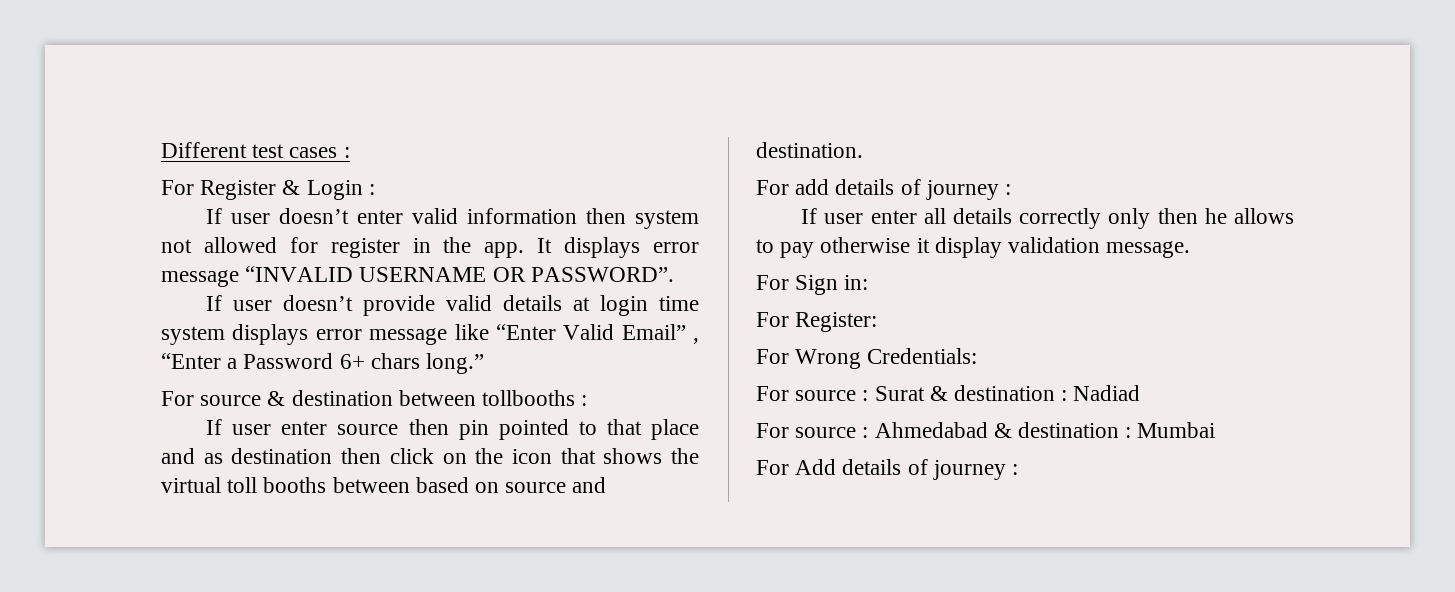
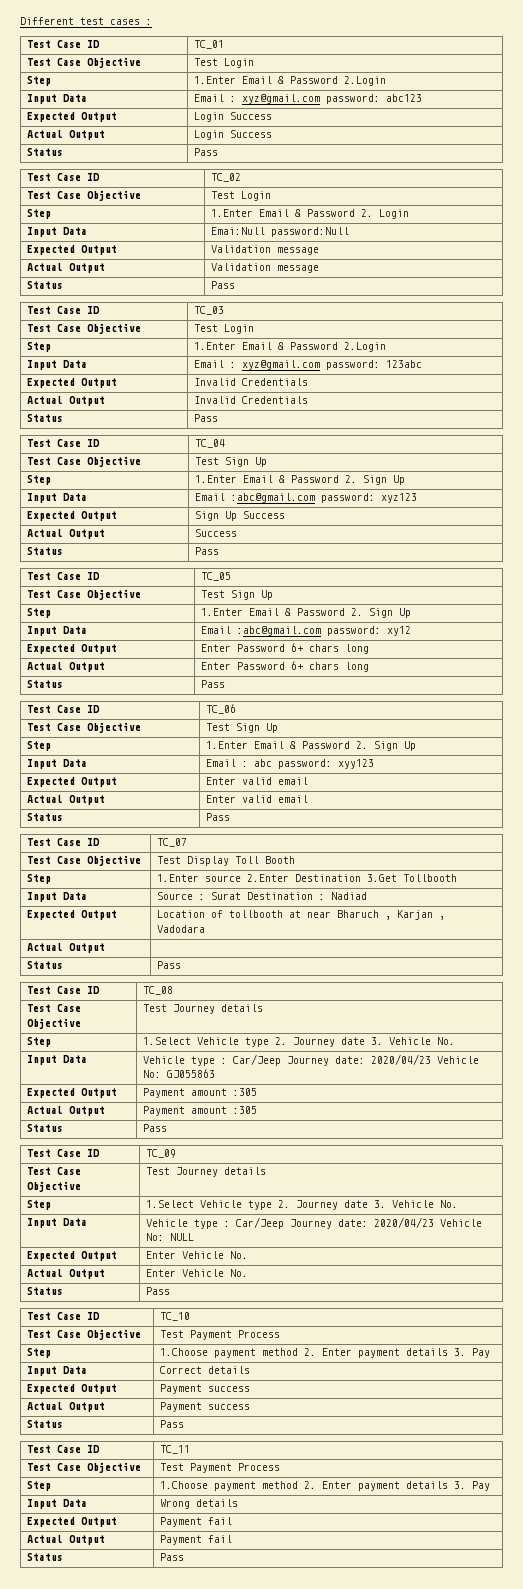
- For Register & Login :
- If user doesn’t enter valid information then system not allowed for register in the app. It displays error message “INVALID USERNAME OR PASSWORD”.
- If user doesn’t provide valid details at login time system displays error message like “Enter Valid Email” , “Enter a Password 6+ chars long.”
- For source & destination between tollbooths :
- If user enter source then pin pointed to that place and as destination then click on the icon that shows the virtual toll booths between based on source and destination.
- For add details of journey :
- If user enter all details correctly only then he allows to pay otherwise it display validation message.
- For Sign in:
- For Register:
- For Wrong Credentials:
- For source : Surat & destination : Nadiad
- For source : Ahmedabad & destination : Mumbai
- For Add details of journey :
+ Test Case ID | TC_01
+ Test Case Objective | Test Login
+ Step | 1.Enter Email & Password 2.Login
+ Input Data | Email : xyz@gmail.com password: abc123
+ Expected Output | Login Success
+ Actual Output | Login Success
+ Status | Pass
+ Test Case ID | TC_02
+ Test Case Objective | Test Login
+ Step | 1.Enter Email & Password 2. Login
+ Input Data | Emai:Null password:Null
+ Expected Output | Validation message
+ Actual Output | Validation message
+ Status | Pass
+ Test Case ID | TC_03
+ Test Case Objective | Test Login
+ Step | 1.Enter Email & Password 2.Login
+ Input Data | Email : xyz@gmail.com password: 123abc
+ Expected Output | Invalid Credentials
+ Actual Output | Invalid Credentials
+ Status | Pass
+ Test Case ID | TC_04
+ Test Case Objective | Test Sign Up
+ Step | 1.Enter Email & Password 2. Sign Up
+ Input Data | Email :abc@gmail.com password: xyz123
+ Expected Output | Sign Up Success
+ Actual Output | Success
+ Status | Pass
+ Test Case ID | TC_05
+ Test Case Objective | Test Sign Up
+ Step | 1.Enter Email & Password 2. Sign Up
+ Input Data | Email :abc@gmail.com password: xy12
+ Expected Output | Enter Password 6+ chars long
+ Actual Output | Enter Password 6+ chars long
+ Status | Pass
+ Test Case ID | TC_06
+ Test Case Objective | Test Sign Up
+ Step | 1.Enter Email & Password 2. Sign Up
+ Input Data | Email : abc password: xyy123
+ Expected Output | Enter valid email
+ Actual Output | Enter valid email
+ Status | Pass
+ Test Case ID | TC_07
+ Test Case Objective | Test Display Toll Booth
+ Step | 1.Enter source 2.Enter Destination 3.Get Tollbooth
+ Input Data | Source : Surat Destination : Nadiad
+ Expected Output | Location of tollbooth at near Bharuch , Karjan , Vadodara
+ Actual Output |
+ Status | Pass
+ Test Case ID | TC_08
+ Test Case Objective | Test Journey details
+ Step | 1.Select Vehicle type 2. Journey date 3. Vehicle No.
+ Input Data | Vehicle type : Car/Jeep Journey date: 2020/04/23 Vehicle No: GJ055863
+ Expected Output | Payment amount :305
+ Actual Output | Payment amount :305
+ Status | Pass
+ Test Case ID | TC_09
+ Test Case Objective | Test Journey details
+ Step | 1.Select Vehicle type 2. Journey date 3. Vehicle No.
+ Input Data | Vehicle type : Car/Jeep Journey date: 2020/04/23 Vehicle No: NULL
+ Expected Output | Enter Vehicle No.
+ Actual Output | Enter Vehicle No.
+ Status | Pass
+ Test Case ID | TC_10
+ Test Case Objective | Test Payment Process
+ Step | 1.Choose payment method 2. Enter payment details 3. Pay
+ Input Data | Correct details
+ Expected Output | Payment success
+ Actual Output | Payment success
+ Status | Pass
+ Test Case ID | TC_11
+ Test Case Objective | Test Payment Process
+ Step | 1.Choose payment method 2. Enter payment details 3. Pay
+ Input Data | Wrong details
+ Expected Output | Payment fail
+ Actual Output | Payment fail
+ Status | Pass

